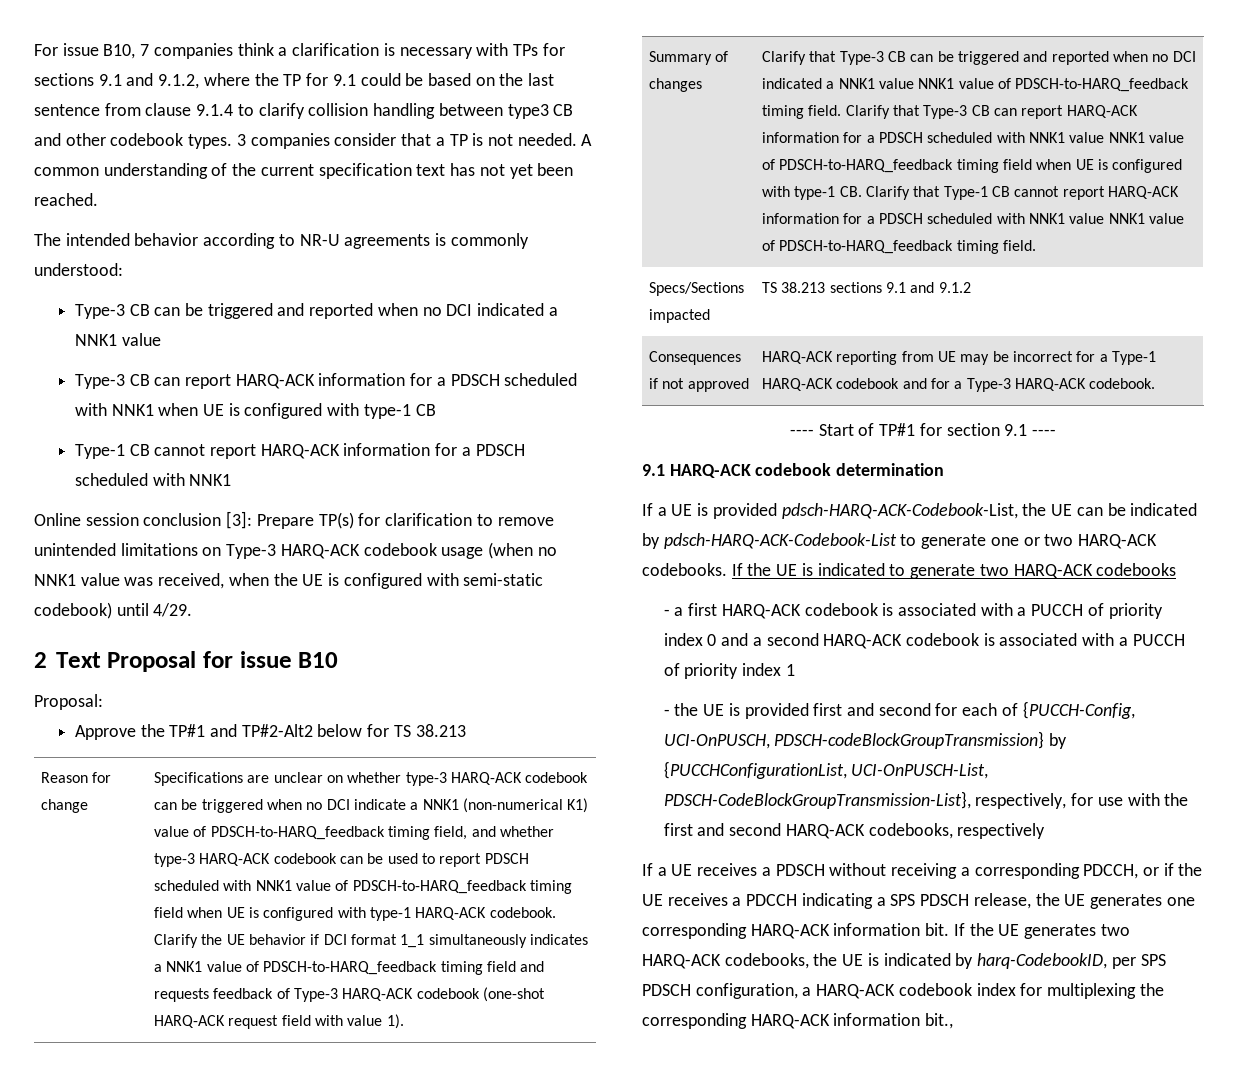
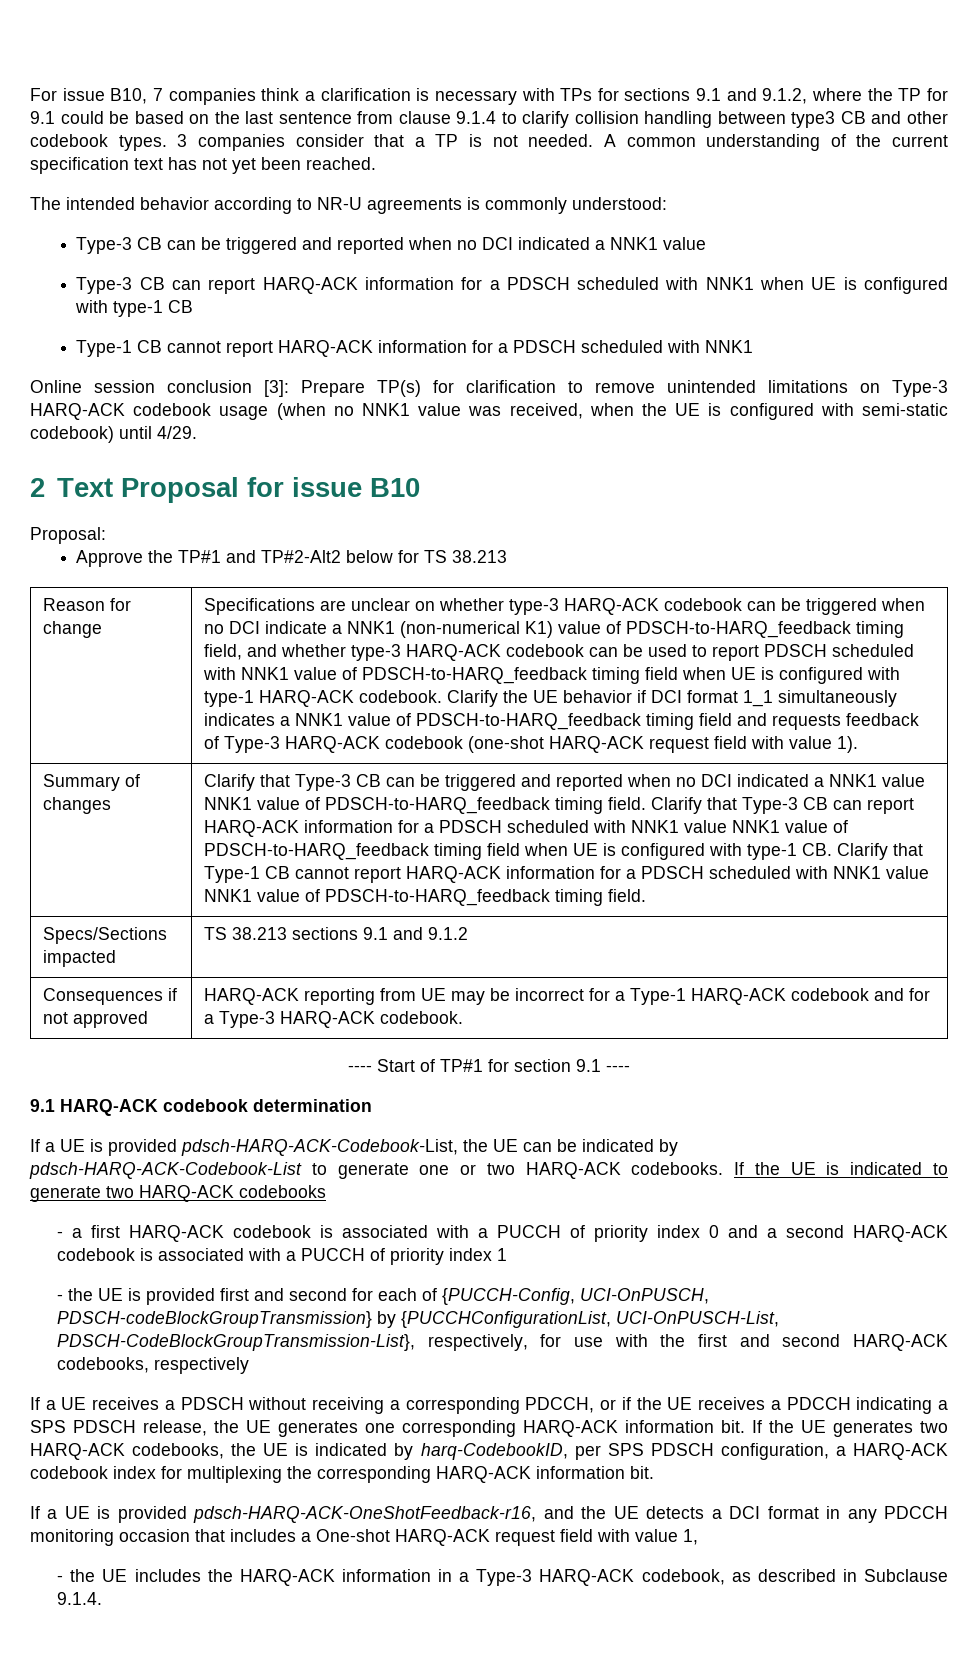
- If the UE generates two HARQ-ACK codebooks, the UE is indicated by harq-CodebookID, per SPS PDSCH configuration, a HARQ-ACK codebook index for multiplexing the corresponding HARQ-ACK information bit.,
+ If the UE generates two HARQ-ACK codebooks, the UE is indicated by harq-CodebookID, per SPS PDSCH configuration, a HARQ-ACK codebook index for multiplexing the corresponding HARQ-ACK information bit.
+ If a UE is provided pdsch-HARQ-ACK-OneShotFeedback-r16, and the UE detects a DCI format in any PDCCH monitoring occasion that includes a One-shot HARQ-ACK request field with value 1,
+ - the UE includes the HARQ-ACK information in a Type-3 HARQ-ACK codebook, as described in Subclause 9.1.4.

